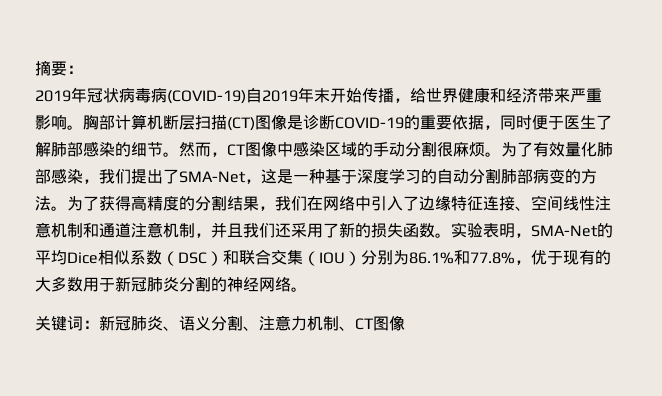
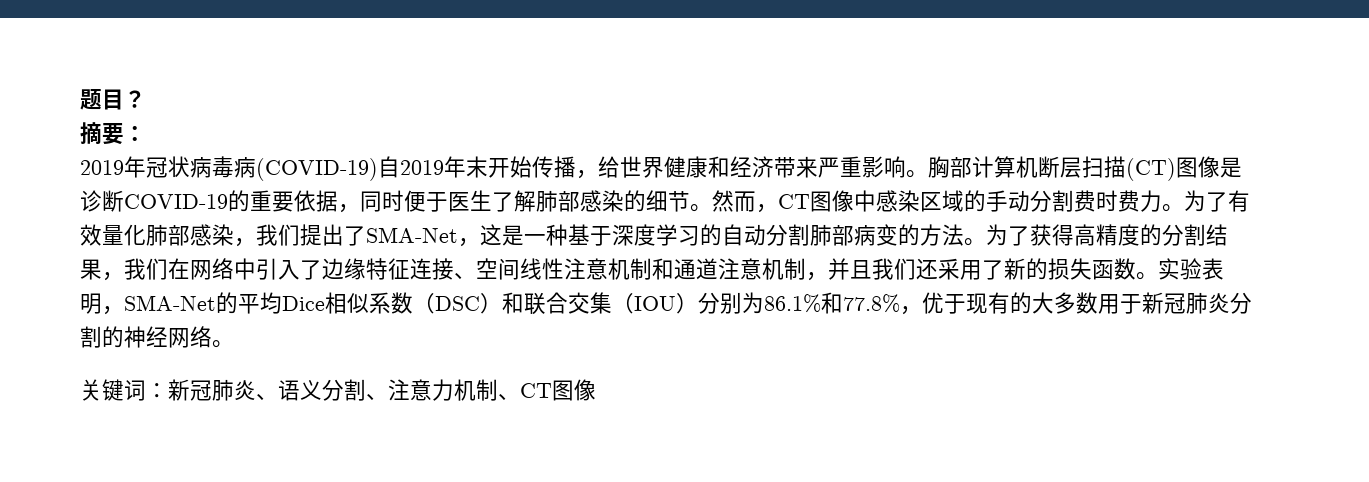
+ 题目？
- 然而，CT图像中感染区域的手动分割很麻烦。
+ 然而，CT图像中感染区域的手动分割费时费力。

